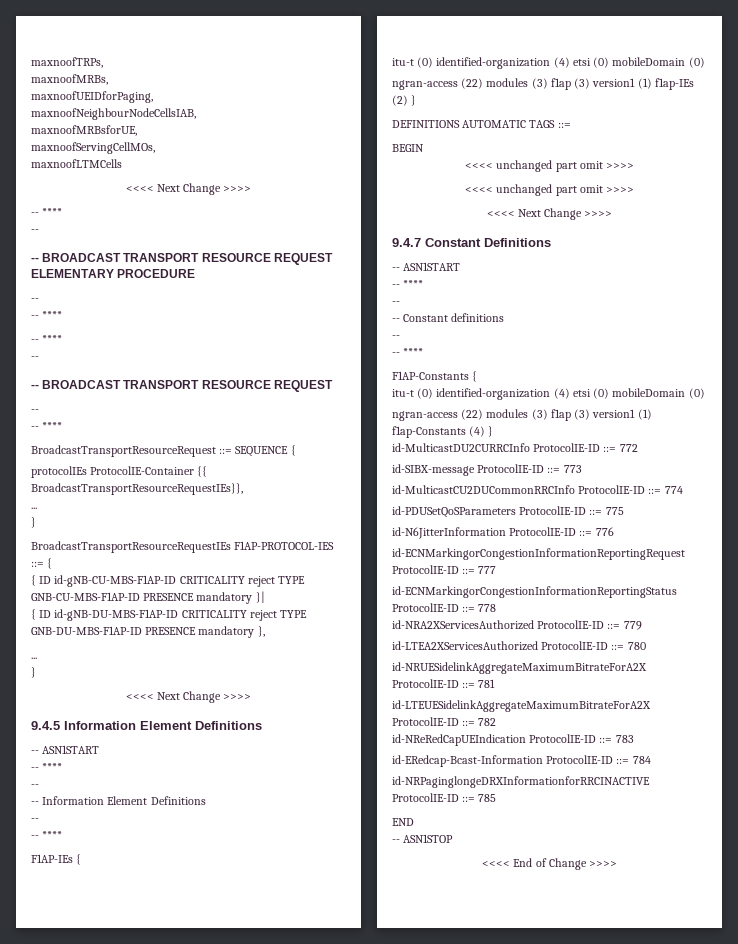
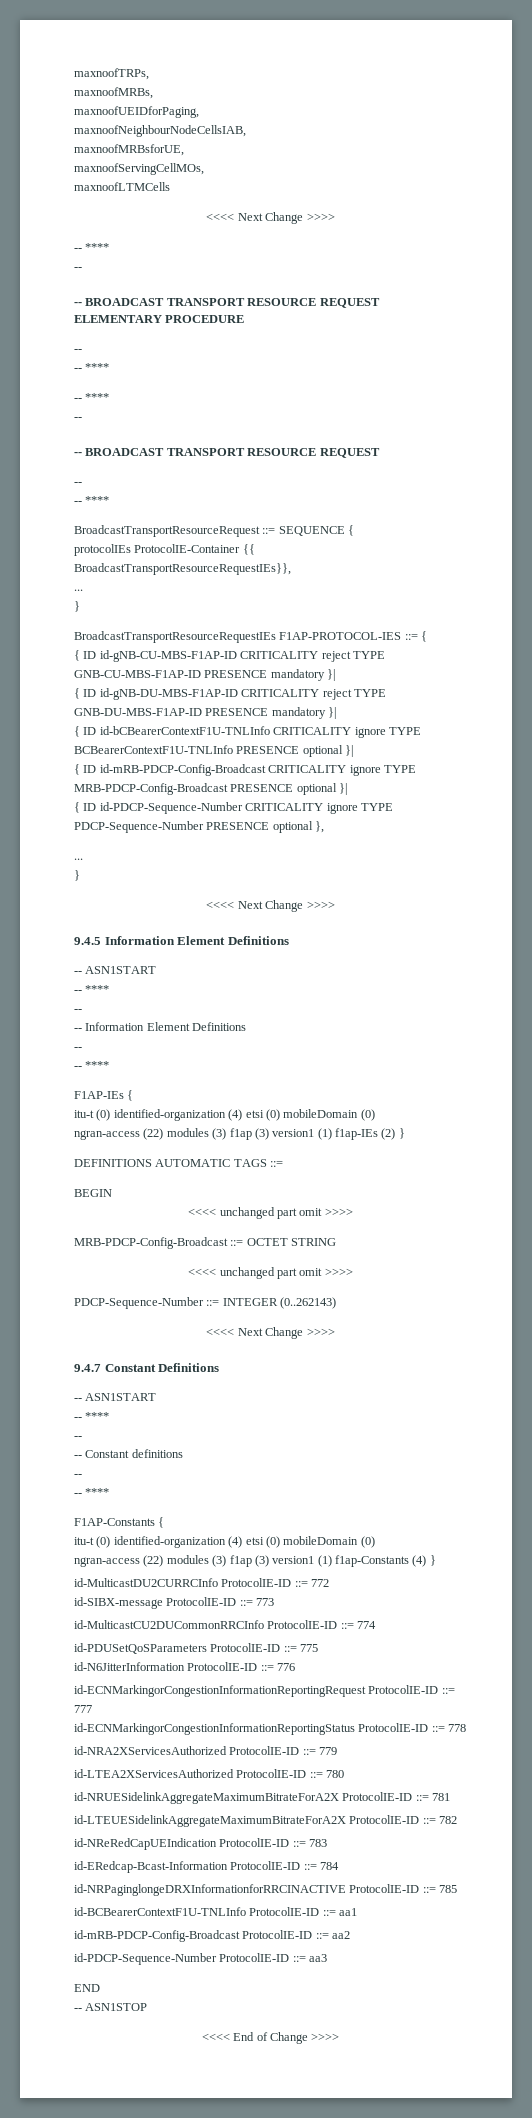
- { ID id-gNB-DU-MBS-F1AP-ID CRITICALITY reject TYPE GNB-DU-MBS-F1AP-ID PRESENCE mandatory },
+ { ID id-gNB-DU-MBS-F1AP-ID CRITICALITY reject TYPE GNB-DU-MBS-F1AP-ID PRESENCE mandatory }|
+ { ID id-bCBearerContextF1U-TNLInfo CRITICALITY ignore TYPE BCBearerContextF1U-TNLInfo PRESENCE optional }|
+ { ID id-mRB-PDCP-Config-Broadcast CRITICALITY ignore TYPE MRB-PDCP-Config-Broadcast PRESENCE optional }|
+ { ID id-PDCP-Sequence-Number CRITICALITY ignore TYPE PDCP-Sequence-Number PRESENCE optional },
  BEGIN
  <<<< unchanged part omit >>>>
+ MRB-PDCP-Config-Broadcast ::= OCTET STRING
  <<<< unchanged part omit >>>>
+ PDCP-Sequence-Number ::= INTEGER (0..262143)
+ id-BCBearerContextF1U-TNLInfo ProtocolIE-ID ::= aa1
+ id-mRB-PDCP-Config-Broadcast ProtocolIE-ID ::= aa2
+ id-PDCP-Sequence-Number ProtocolIE-ID ::= aa3

